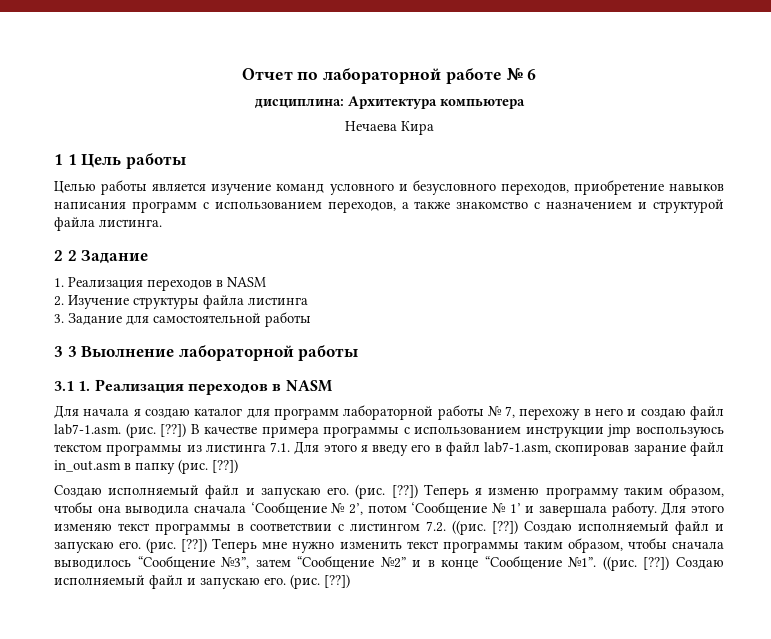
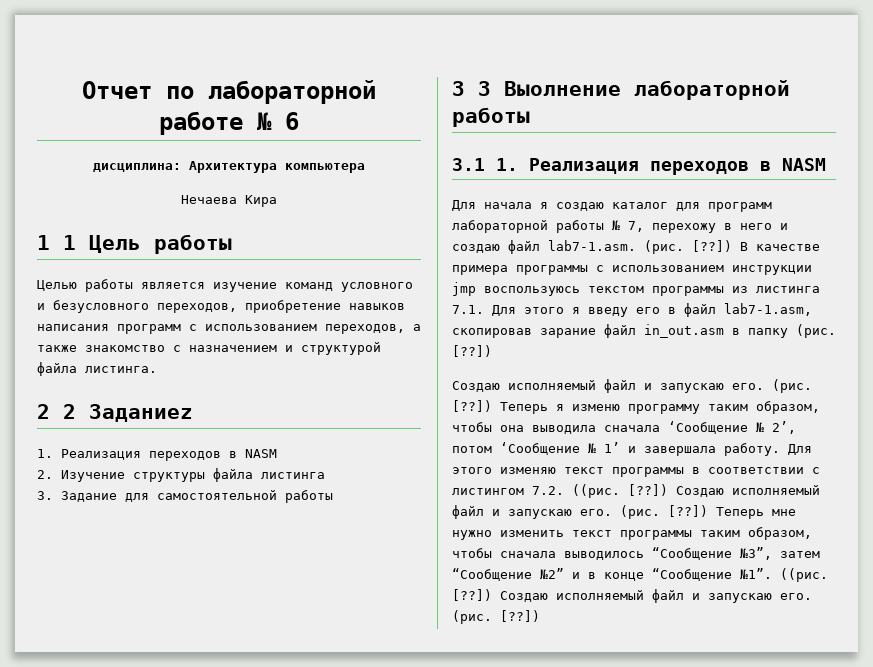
- 2 2 Задание
+ 2 2 Заданиеz

